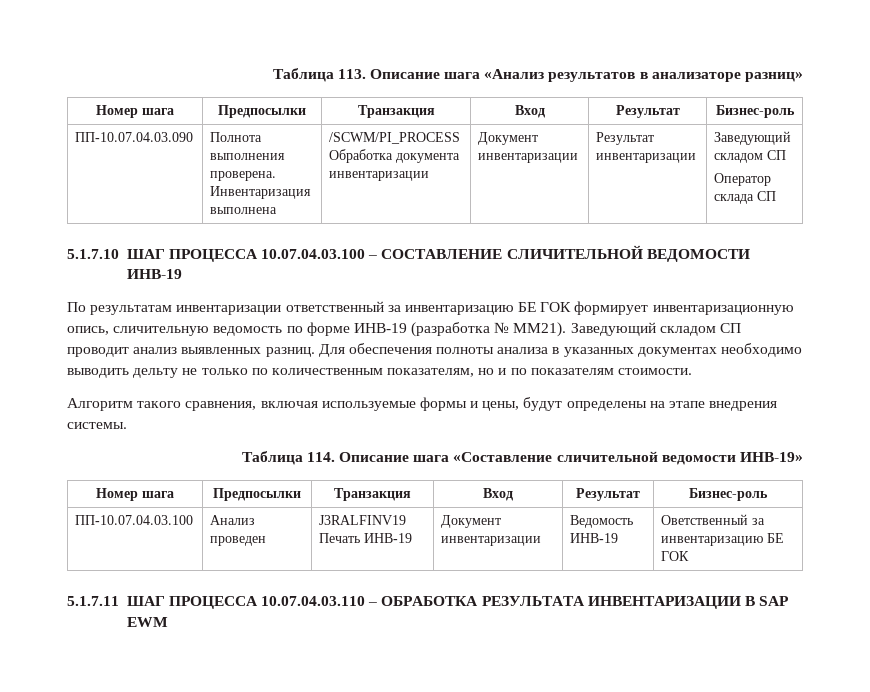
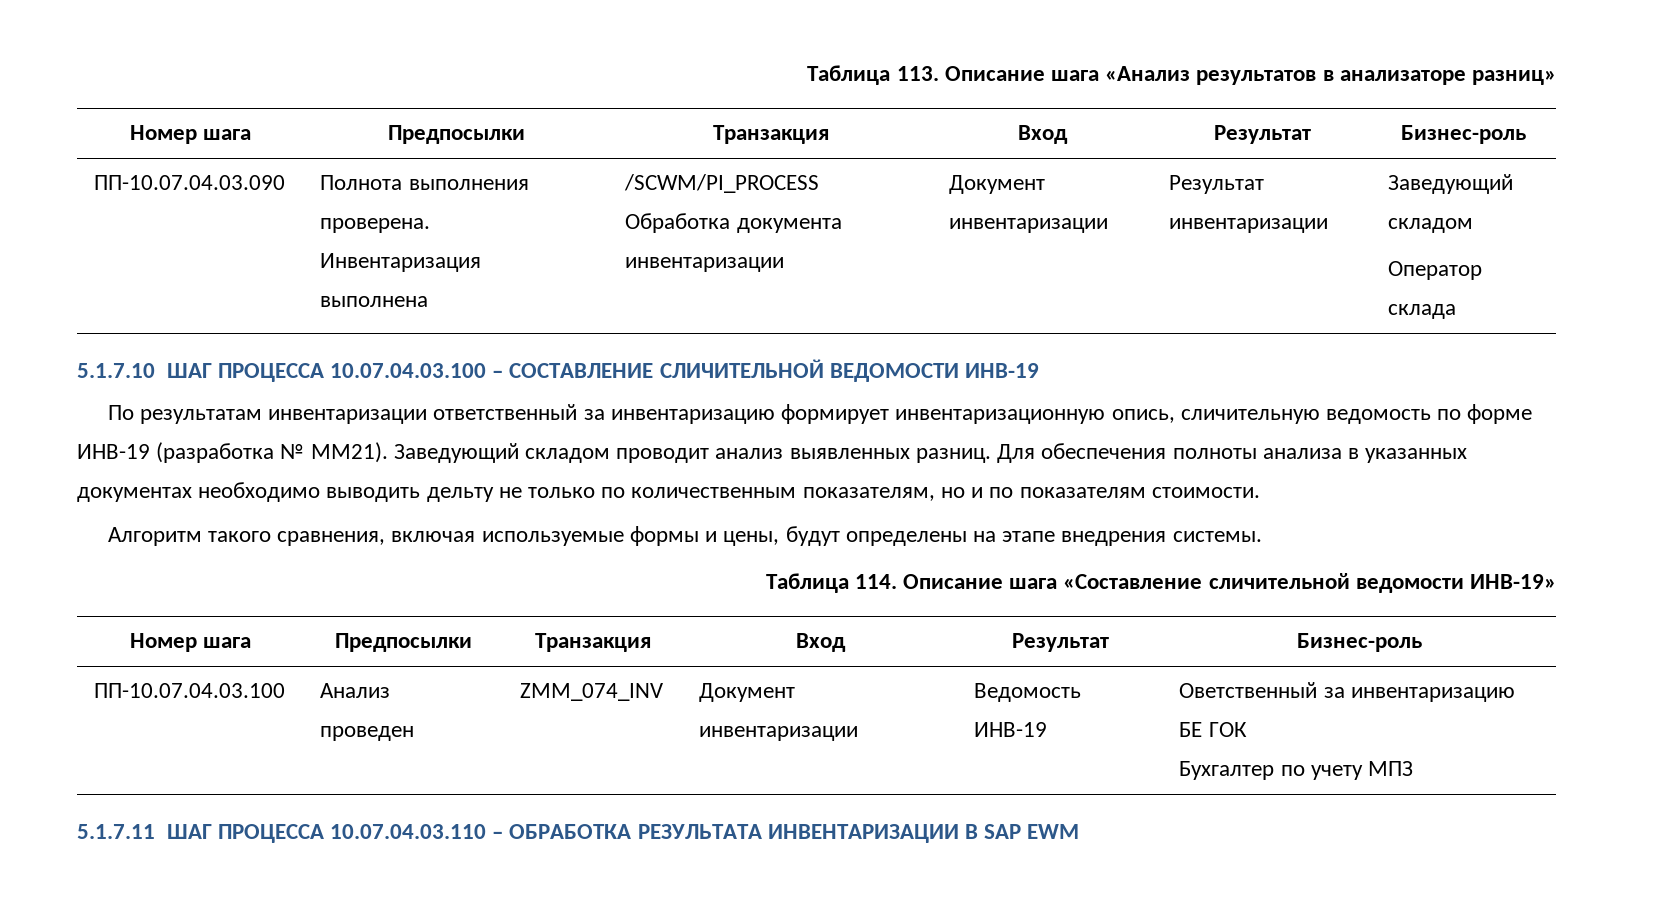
- ПП-10.07.04.03.090 | Полнота выполнения проверена. Инвентаризация выполнена | /SCWM/PI_PROCESS Обработка документа инвентаризации | Документ инвентаризации | Результат инвентаризации | Заведующий складом СП
- Оператор склада СП
+ ПП-10.07.04.03.090 | Полнота выполнения проверена. Инвентаризация выполнена | /SCWM/PI_PROCESS Обработка документа инвентаризации | Документ инвентаризации | Результат инвентаризации | Заведующий складом
+ Оператор склада
- По результатам инвентаризации ответственный за инвентаризацию БЕ ГОК формирует инвентаризационную опись, сличительную ведомость по форме ИНВ-19 (разработка № ММ21).
+ По результатам инвентаризации ответственный за инвентаризацию формирует инвентаризационную опись, сличительную ведомость по форме ИНВ-19 (разработка № ММ21).
- Заведующий складом СП проводит анализ выявленных разниц.
+ Заведующий складом проводит анализ выявленных разниц.
- ПП-10.07.04.03.100 | Анализ проведен | J3RALFINV19 Печать ИНВ-19 | Документ инвентаризации | Ведомость ИНВ-19 | Оветственный за инвентаризацию БЕ ГОК
+ ПП-10.07.04.03.100 | Анализ проведен | ZMM_074_INV | Документ инвентаризации | Ведомость ИНВ-19 | Оветственный за инвентаризацию БЕ ГОК
+ Бухгалтер по учету МПЗ

